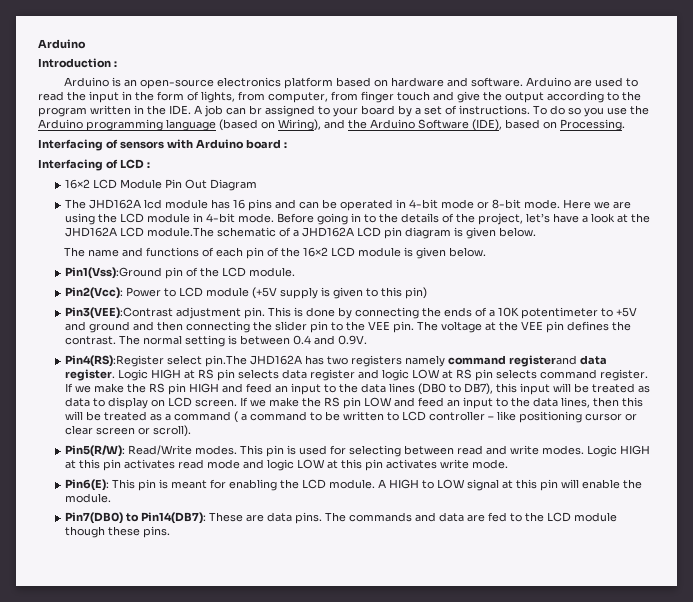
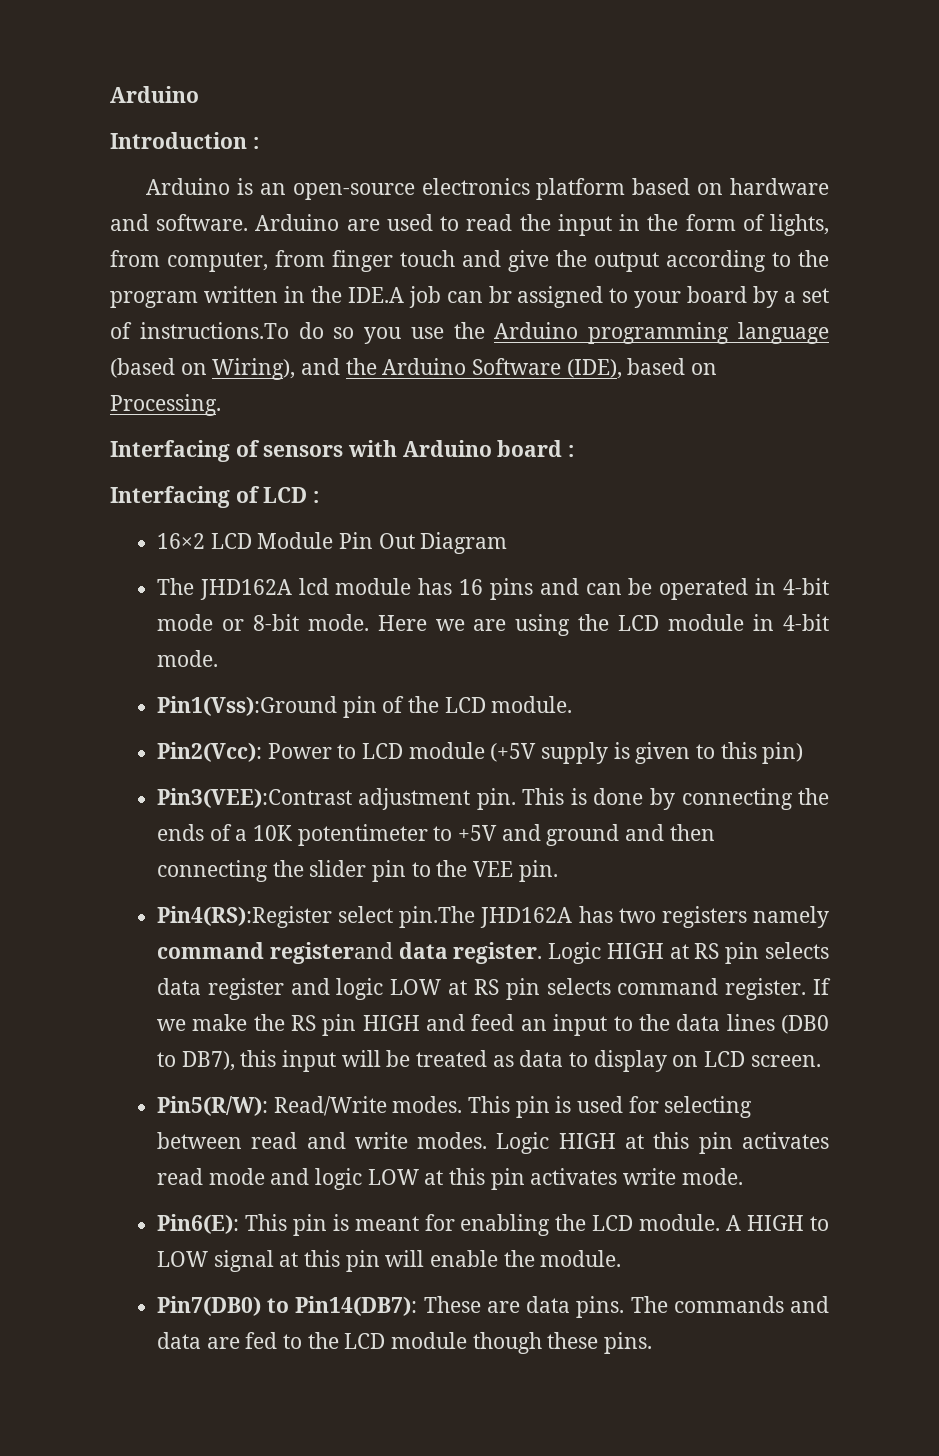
- Arduino are used to read the input in the form of lights, from computer, from finger touch and give the output according to the program written in the IDE. A job can br assigned to your board by a set of instructions. To do so you use the Arduino programming language (based on Wiring), and the Arduino Software (IDE), based on Processing.
+ Arduino are used to read the input in the form of lights, from computer, from finger touch and give the output according to the program written in the IDE.A job can br assigned to your board by a set of instructions.To do so you use the Arduino programming language (based on Wiring), and the Arduino Software (IDE), based on Processing.
- Before going in to the details of the project, let’s have a look at the JHD162A LCD module.The schematic of a JHD162A LCD pin diagram is given below.
- The name and functions of each pin of the 16×2 LCD module is given below.
- The voltage at the VEE pin defines the contrast. The normal setting is between 0.4 and 0.9V.
- If we make the RS pin LOW and feed an input to the data lines, then this will be treated as a command ( a command to be written to LCD controller – like positioning cursor or clear screen or scroll).

